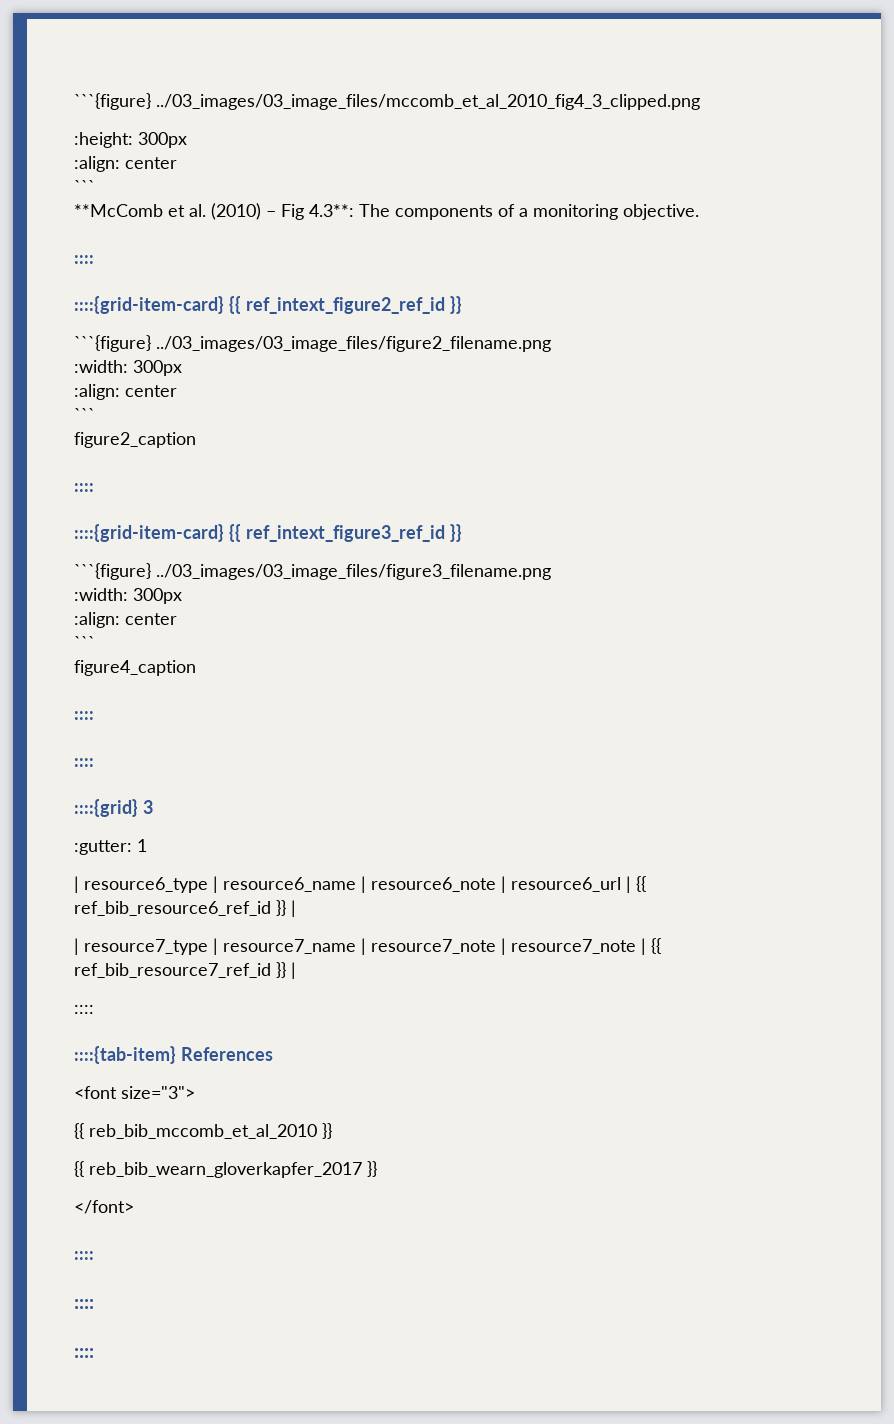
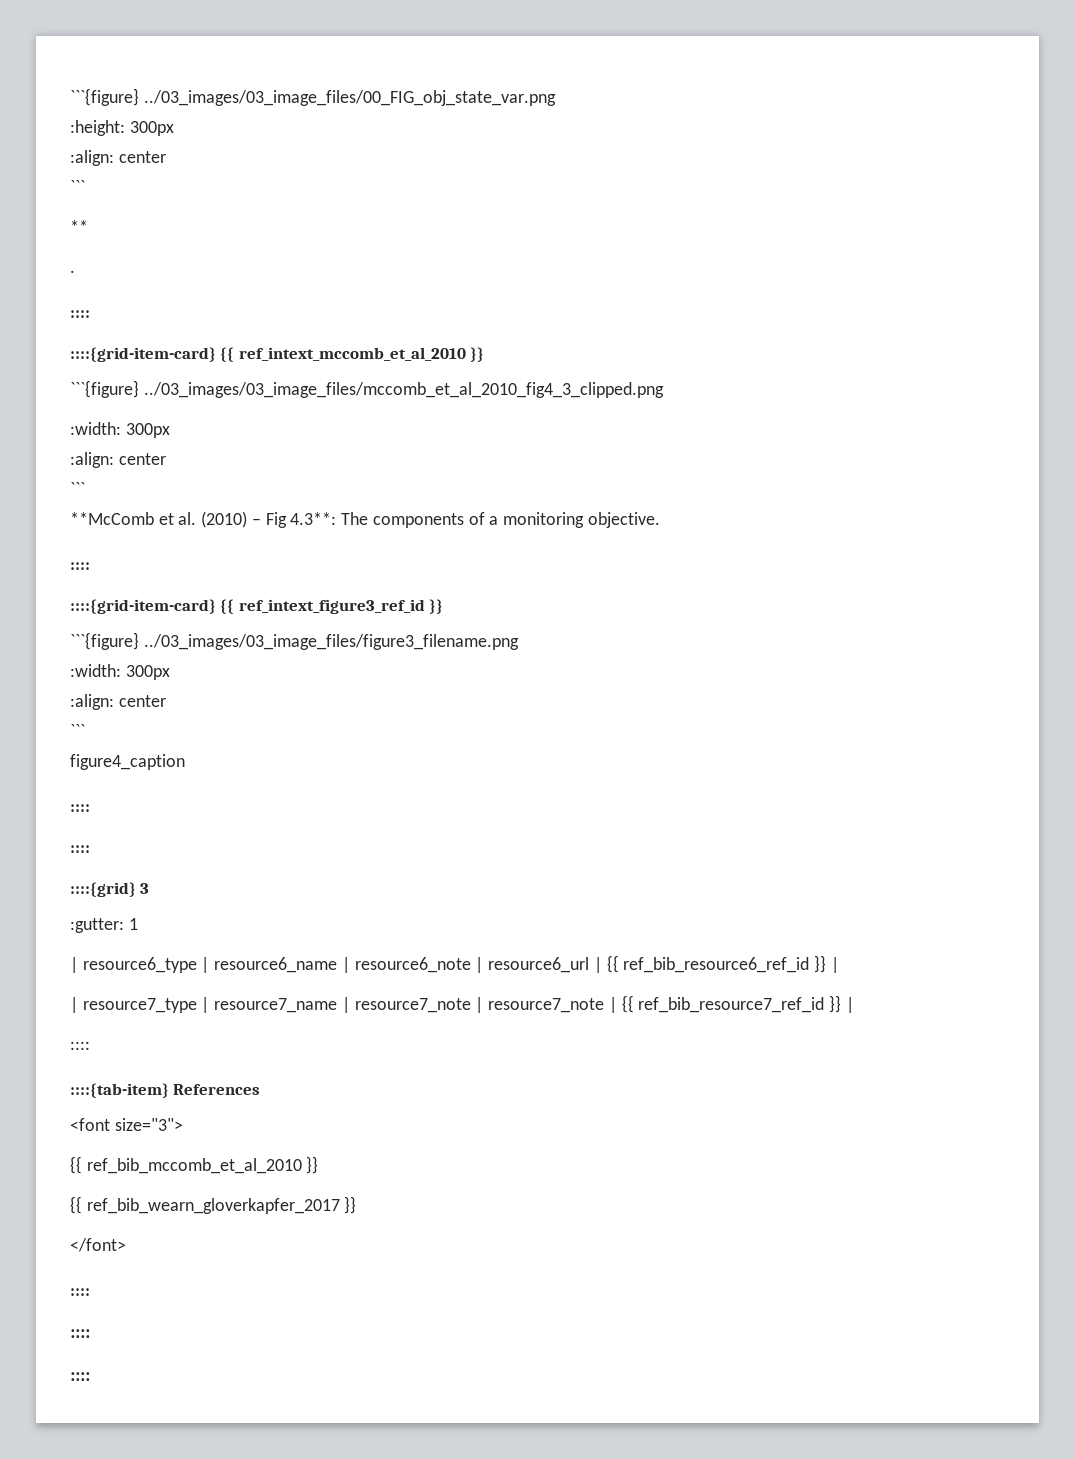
+ ```{figure} ../03_images/03_image_files/00_FIG_obj_state_var.png
+ :height: 300px
+ :align: center
+ ```
+ **
+ .
+ ::::
+ ::::{grid-item-card} {{ ref_intext_mccomb_et_al_2010 }}
  ```{figure} ../03_images/03_image_files/mccomb_et_al_2010_fig4_3_clipped.png
- :height: 300px
+ :width: 300px
- ::::{grid-item-card} {{ ref_intext_figure2_ref_id }}
- ```{figure} ../03_images/03_image_files/figure2_filename.png
- :width: 300px
- :align: center
- ```
- figure2_caption
- ::::
- {{ reb_bib_mccomb_et_al_2010 }}
+ {{ ref_bib_mccomb_et_al_2010 }}
- {{ reb_bib_wearn_gloverkapfer_2017 }}
+ {{ ref_bib_wearn_gloverkapfer_2017 }}

